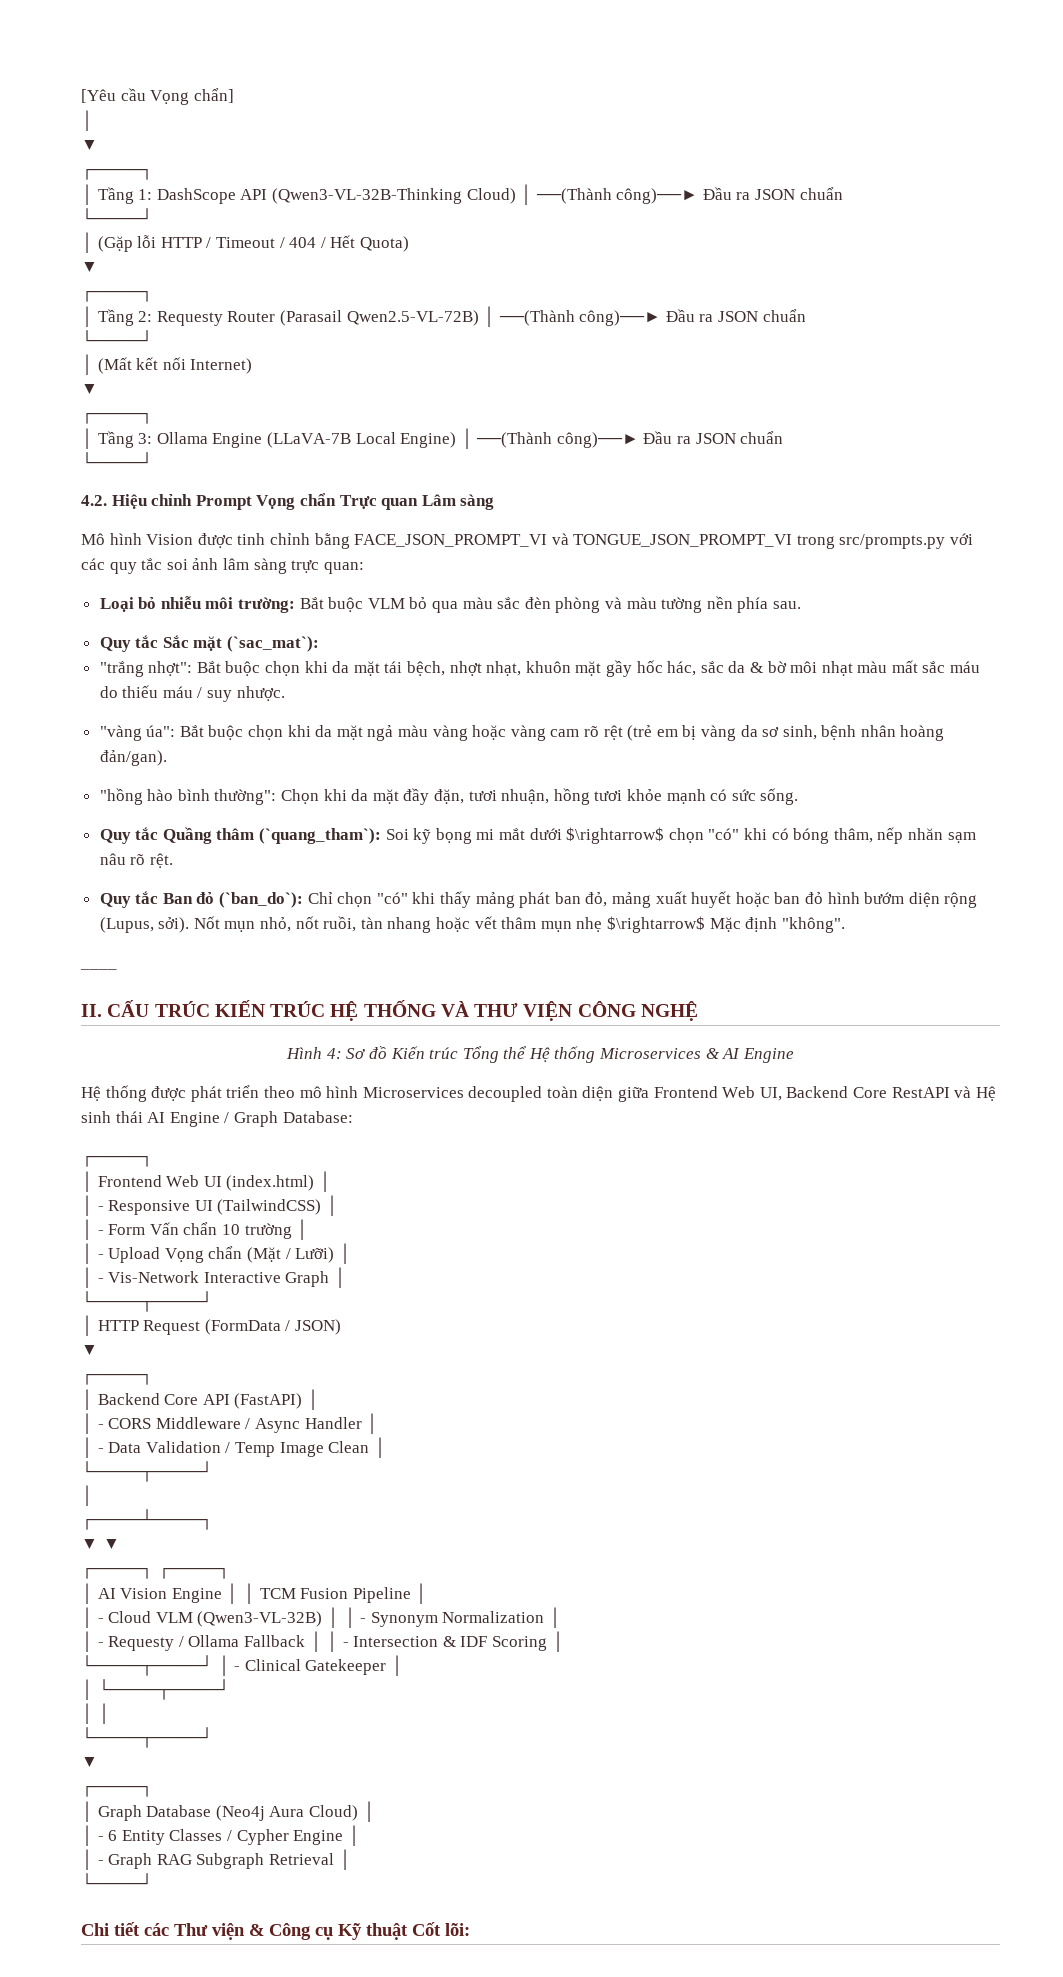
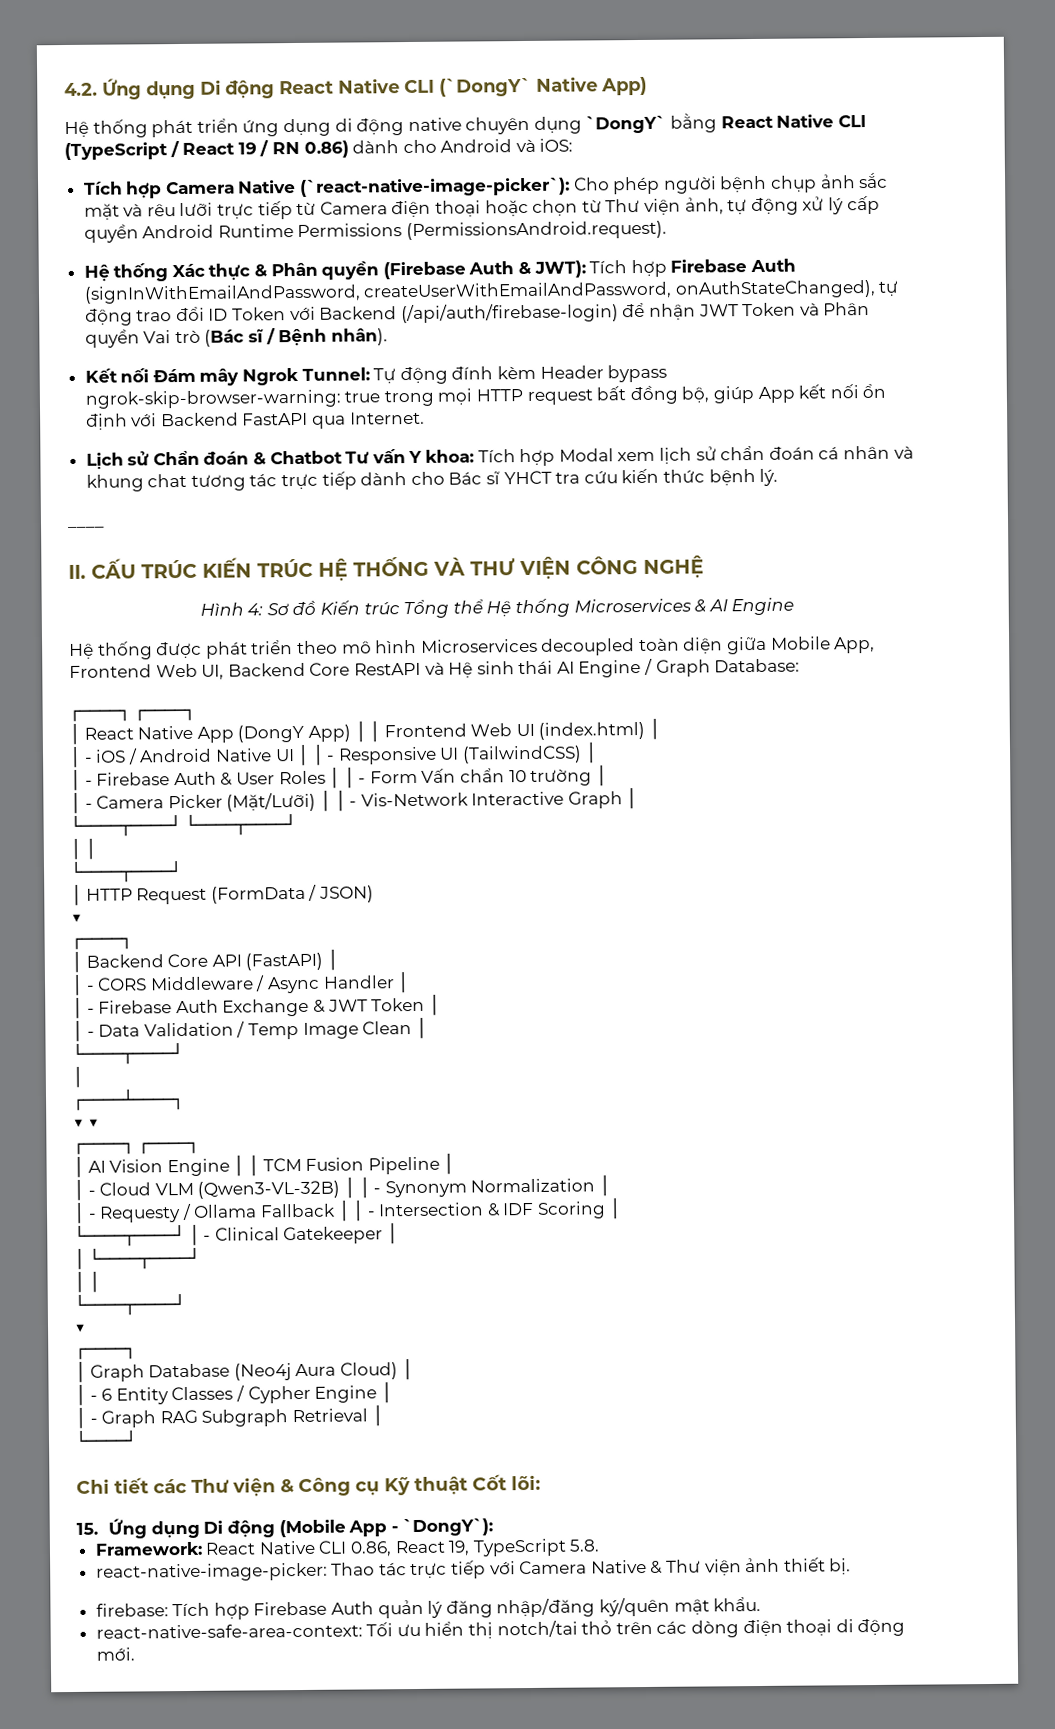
- [Yêu cầu Vọng chẩn]
- │
- ▼
- ┌────┐
- │ Tầng 1: DashScope API (Qwen3-VL-32B-Thinking Cloud) │ ──(Thành công)──► Đầu ra JSON chuẩn
- └────┘
- │ (Gặp lỗi HTTP / Timeout / 404 / Hết Quota)
- ▼
- ┌────┐
- │ Tầng 2: Requesty Router (Parasail Qwen2.5-VL-72B) │ ──(Thành công)──► Đầu ra JSON chuẩn
- └────┘
- │ (Mất kết nối Internet)
- ▼
- ┌────┐
- │ Tầng 3: Ollama Engine (LLaVA-7B Local Engine) │ ──(Thành công)──► Đầu ra JSON chuẩn
- └────┘
- 4.2. Hiệu chỉnh Prompt Vọng chẩn Trực quan Lâm sàng
- Mô hình Vision được tinh chỉnh bằng FACE_JSON_PROMPT_VI và TONGUE_JSON_PROMPT_VI trong src/prompts.py với các quy tắc soi ảnh lâm sàng trực quan:
- Loại bỏ nhiễu môi trường: Bắt buộc VLM bỏ qua màu sắc đèn phòng và màu tường nền phía sau.
- Quy tắc Sắc mặt (`sac_mat`):
- "trắng nhợt": Bắt buộc chọn khi da mặt tái bệch, nhợt nhạt, khuôn mặt gầy hốc hác, sắc da & bờ môi nhạt màu mất sắc máu do thiếu máu / suy nhược.
- "vàng úa": Bắt buộc chọn khi da mặt ngả màu vàng hoặc vàng cam rõ rệt (trẻ em bị vàng da sơ sinh, bệnh nhân hoàng đản/gan).
- "hồng hào bình thường": Chọn khi da mặt đầy đặn, tươi nhuận, hồng tươi khỏe mạnh có sức sống.
- Quy tắc Quầng thâm (`quang_tham`): Soi kỹ bọng mi mắt dưới $\rightarrow$ chọn "có" khi có bóng thâm, nếp nhăn sạm nâu rõ rệt.
- Quy tắc Ban đỏ (`ban_do`): Chỉ chọn "có" khi thấy mảng phát ban đỏ, mảng xuất huyết hoặc ban đỏ hình bướm diện rộng (Lupus, sởi). Nốt mụn nhỏ, nốt ruồi, tàn nhang hoặc vết thâm mụn nhẹ $\rightarrow$ Mặc định "không".
+ 4.2. Ứng dụng Di động React Native CLI (`DongY` Native App)
+ Hệ thống phát triển ứng dụng di động native chuyên dụng `DongY` bằng React Native CLI (TypeScript / React 19 / RN 0.86) dành cho Android và iOS:
+ Tích hợp Camera Native (`react-native-image-picker`): Cho phép người bệnh chụp ảnh sắc mặt và rêu lưỡi trực tiếp từ Camera điện thoại hoặc chọn từ Thư viện ảnh, tự động xử lý cấp quyền Android Runtime Permissions (PermissionsAndroid.request).
+ Hệ thống Xác thực & Phân quyền (Firebase Auth & JWT): Tích hợp Firebase Auth (signInWithEmailAndPassword, createUserWithEmailAndPassword, onAuthStateChanged), tự động trao đổi ID Token với Backend (/api/auth/firebase-login) để nhận JWT Token và Phân quyền Vai trò (Bác sĩ / Bệnh nhân).
+ Kết nối Đám mây Ngrok Tunnel: Tự động đính kèm Header bypass ngrok-skip-browser-warning: true trong mọi HTTP request bất đồng bộ, giúp App kết nối ổn định với Backend FastAPI qua Internet.
+ Lịch sử Chẩn đoán & Chatbot Tư vấn Y khoa: Tích hợp Modal xem lịch sử chẩn đoán cá nhân và khung chat tương tác trực tiếp dành cho Bác sĩ YHCT tra cứu kiến thức bệnh lý.
- Hệ thống được phát triển theo mô hình Microservices decoupled toàn diện giữa Frontend Web UI, Backend Core RestAPI và Hệ sinh thái AI Engine / Graph Database:
- ┌────┐
- │ Frontend Web UI (index.html) │
+ Hệ thống được phát triển theo mô hình Microservices decoupled toàn diện giữa Mobile App, Frontend Web UI, Backend Core RestAPI và Hệ sinh thái AI Engine / Graph Database:
+ ┌────┐ ┌────┐
+ │ React Native App (DongY App) │ │ Frontend Web UI (index.html) │
- │ - Responsive UI (TailwindCSS) │
+ │ - iOS / Android Native UI │ │ - Responsive UI (TailwindCSS) │
- │ - Form Vấn chẩn 10 trường │
+ │ - Firebase Auth & User Roles │ │ - Form Vấn chẩn 10 trường │
- │ - Upload Vọng chẩn (Mặt / Lưỡi) │
- │ - Vis-Network Interactive Graph │
+ │ - Camera Picker (Mặt/Lưỡi) │ │ - Vis-Network Interactive Graph │
+ └────┬────┘ └────┬────┘
+ │ │
+ │ - Firebase Auth Exchange & JWT Token │
+ 15. Ứng dụng Di động (Mobile App - `DongY`):
+ Framework: React Native CLI 0.86, React 19, TypeScript 5.8.
+ react-native-image-picker: Thao tác trực tiếp với Camera Native & Thư viện ảnh thiết bị.
+ firebase: Tích hợp Firebase Auth quản lý đăng nhập/đăng ký/quên mật khẩu.
+ react-native-safe-area-context: Tối ưu hiển thị notch/tai thỏ trên các dòng điện thoại di động mới.

